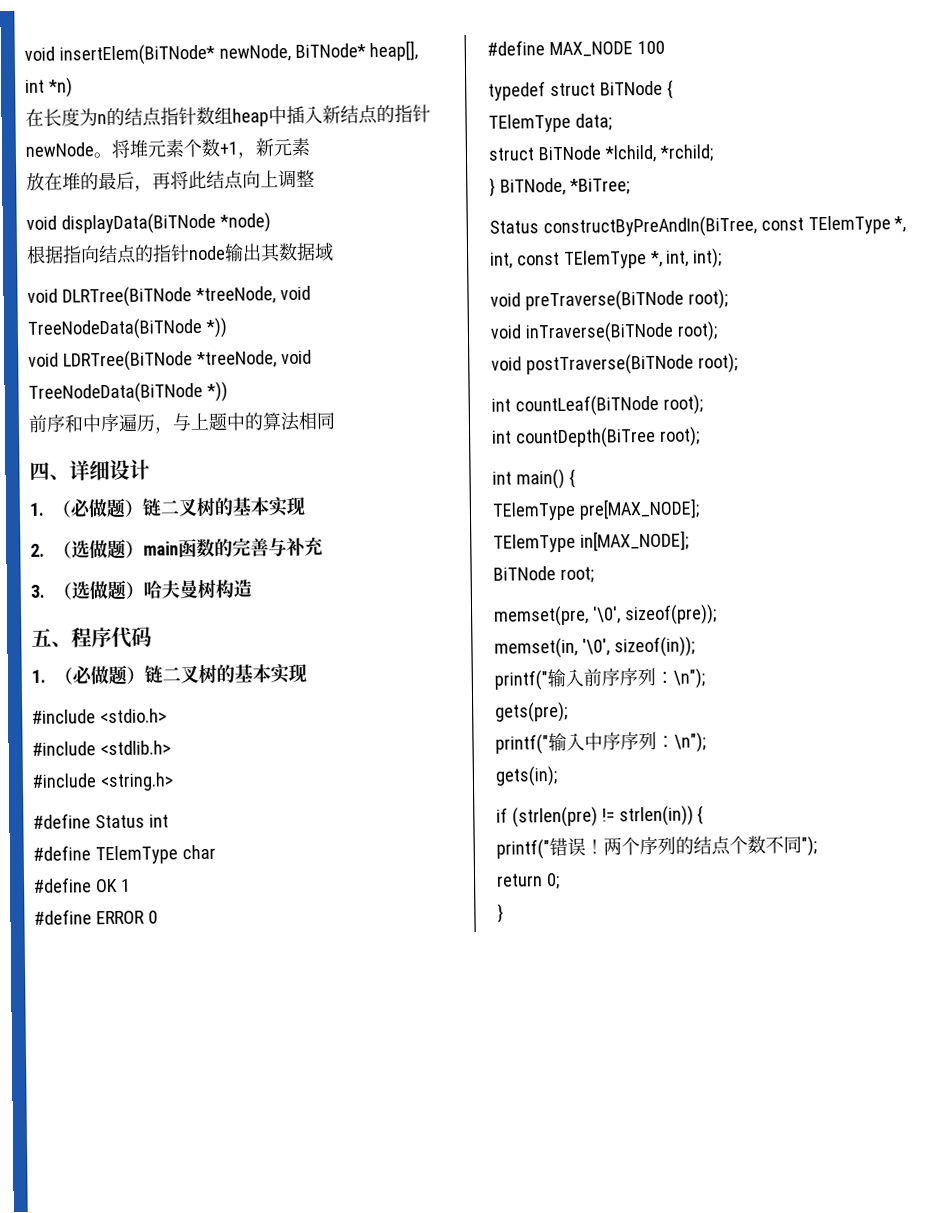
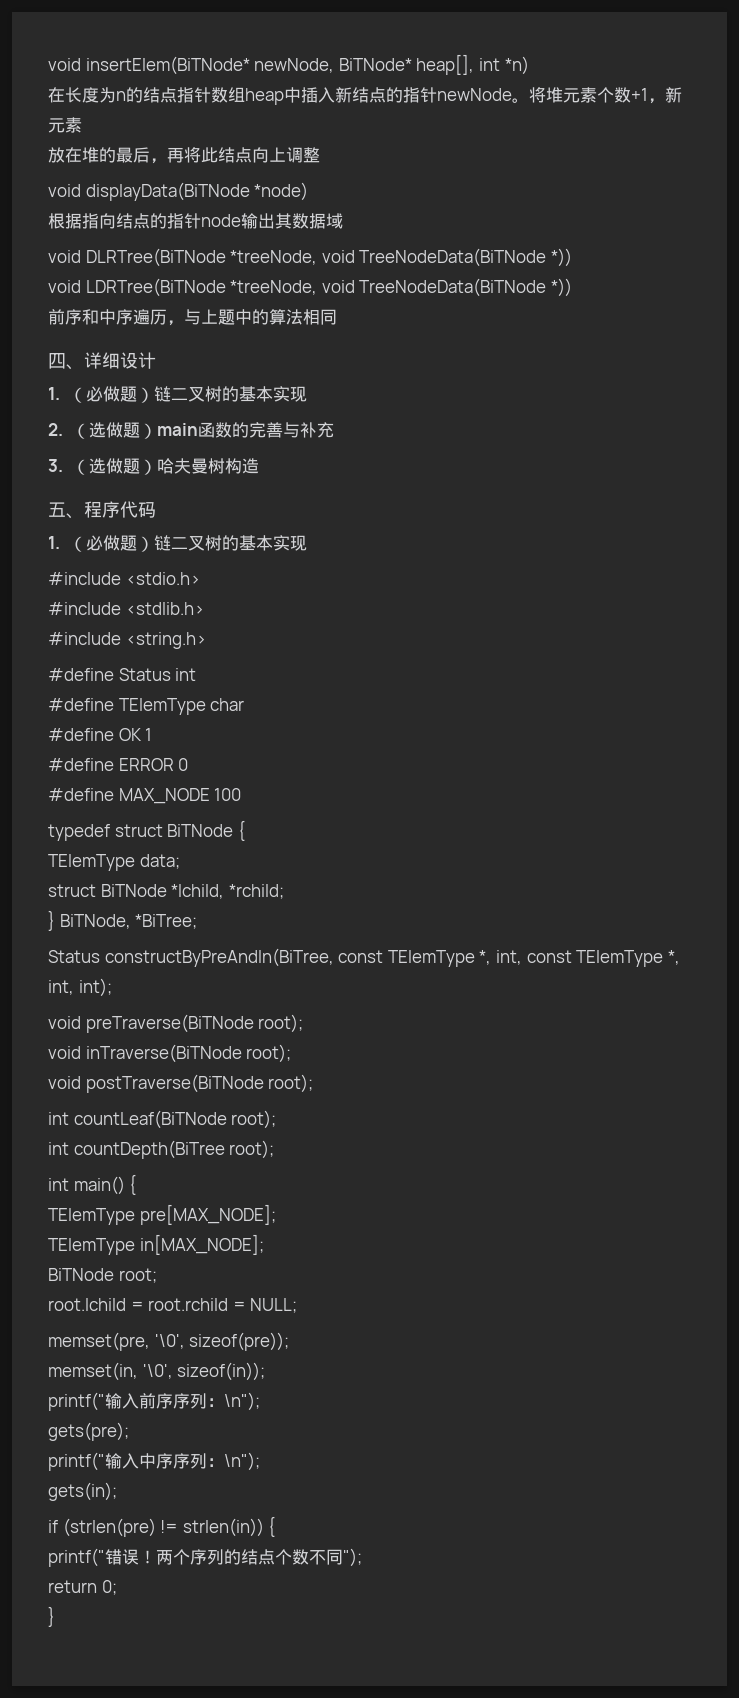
+ root.lchild = root.rchild = NULL;

